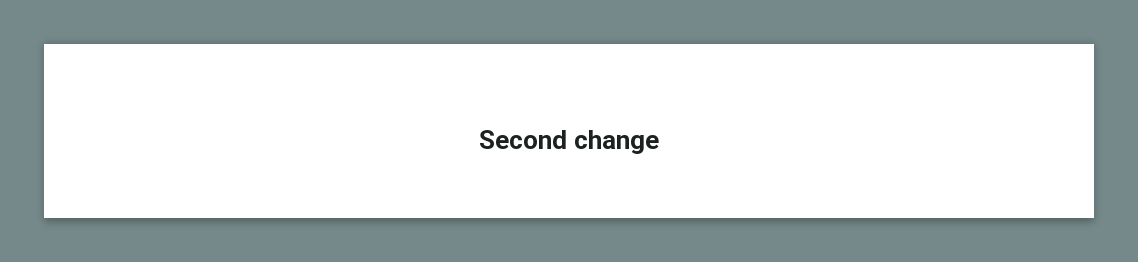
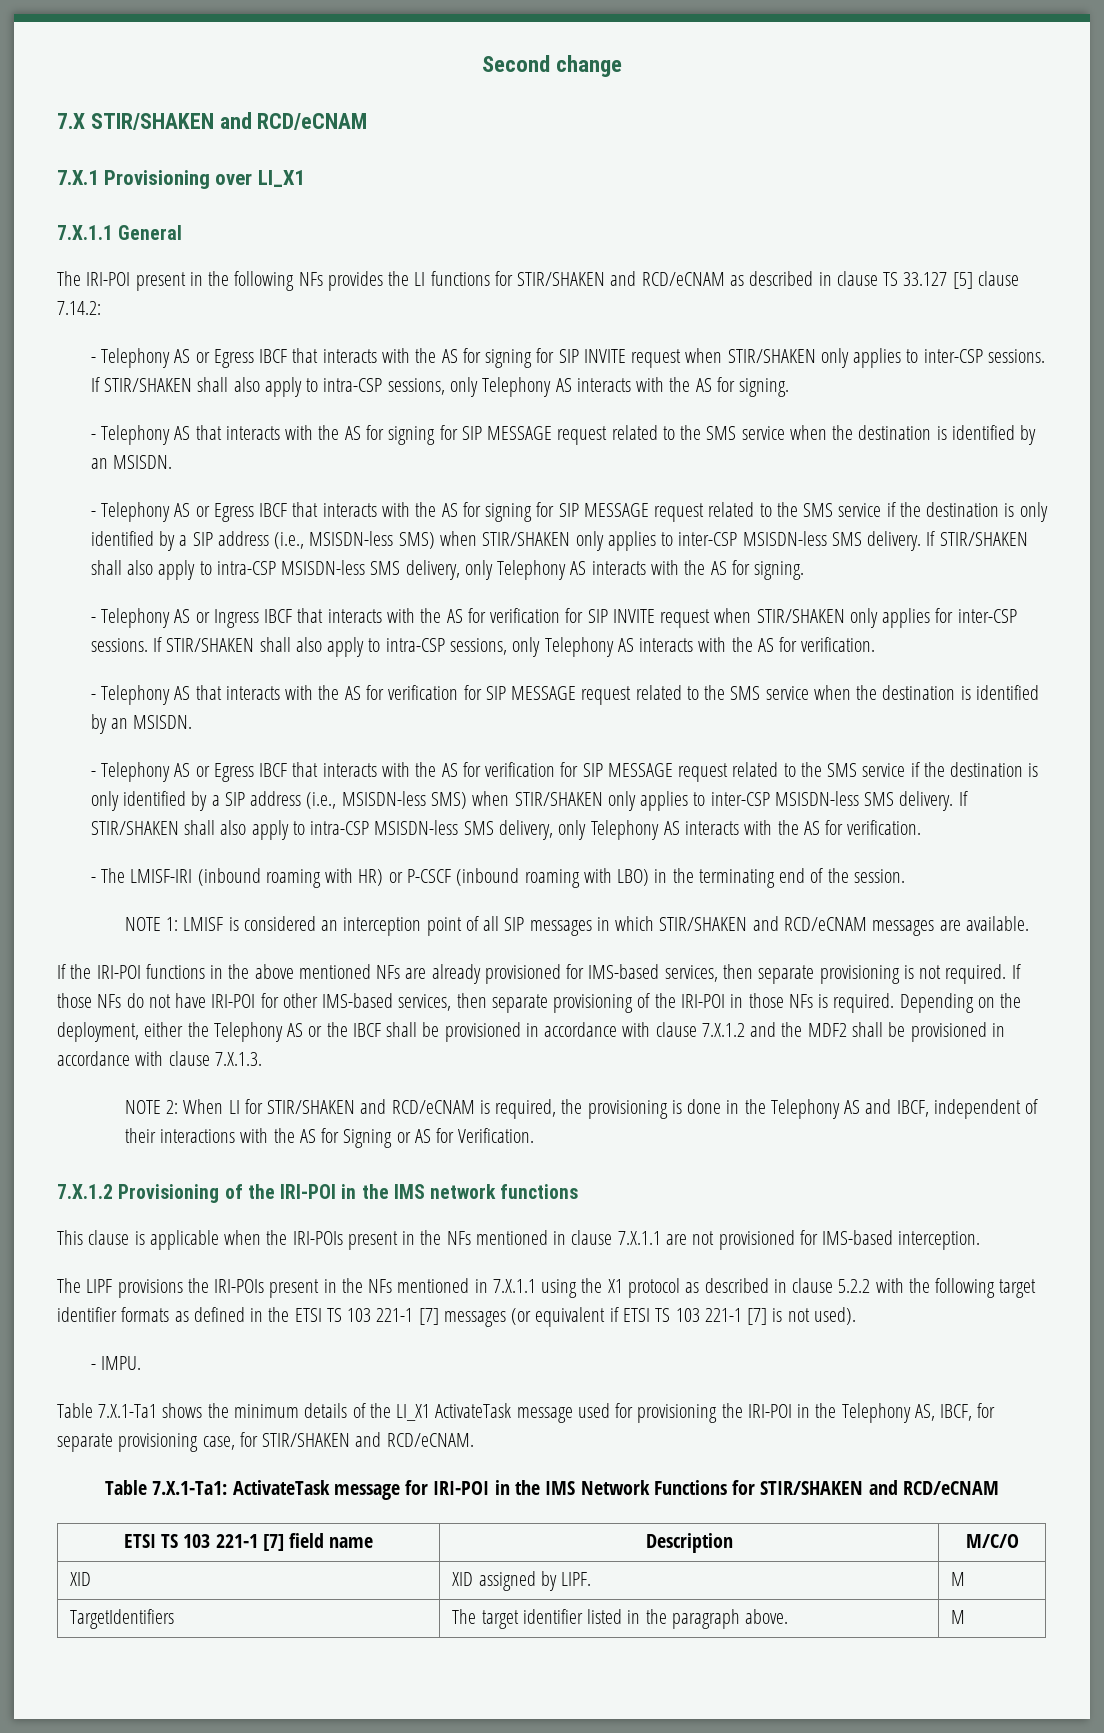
+ 7.X STIR/SHAKEN and RCD/eCNAM
+ 7.X.1 Provisioning over LI_X1
+ 7.X.1.1 General
+ The IRI-POI present in the following NFs provides the LI functions for STIR/SHAKEN and RCD/eCNAM as described in clause TS 33.127 [5] clause 7.14.2:
+ - Telephony AS or Egress IBCF that interacts with the AS for signing for SIP INVITE request when STIR/SHAKEN only applies to inter-CSP sessions. If STIR/SHAKEN shall also apply to intra-CSP sessions, only Telephony AS interacts with the AS for signing.
+ - Telephony AS that interacts with the AS for signing for SIP MESSAGE request related to the SMS service when the destination is identified by an MSISDN.
+ - Telephony AS or Egress IBCF that interacts with the AS for signing for SIP MESSAGE request related to the SMS service if the destination is only identified by a SIP address (i.e., MSISDN-less SMS) when STIR/SHAKEN only applies to inter-CSP MSISDN-less SMS delivery. If STIR/SHAKEN shall also apply to intra-CSP MSISDN-less SMS delivery, only Telephony AS interacts with the AS for signing.
+ - Telephony AS or Ingress IBCF that interacts with the AS for verification for SIP INVITE request when STIR/SHAKEN only applies for inter-CSP sessions. If STIR/SHAKEN shall also apply to intra-CSP sessions, only Telephony AS interacts with the AS for verification.
+ - Telephony AS that interacts with the AS for verification for SIP MESSAGE request related to the SMS service when the destination is identified by an MSISDN.
+ - Telephony AS or Egress IBCF that interacts with the AS for verification for SIP MESSAGE request related to the SMS service if the destination is only identified by a SIP address (i.e., MSISDN-less SMS) when STIR/SHAKEN only applies to inter-CSP MSISDN-less SMS delivery. If STIR/SHAKEN shall also apply to intra-CSP MSISDN-less SMS delivery, only Telephony AS interacts with the AS for verification.
+ - The LMISF-IRI (inbound roaming with HR) or P-CSCF (inbound roaming with LBO) in the terminating end of the session.
+ NOTE 1: LMISF is considered an interception point of all SIP messages in which STIR/SHAKEN and RCD/eCNAM messages are available.
+ If the IRI-POI functions in the above mentioned NFs are already provisioned for IMS-based services, then separate provisioning is not required. If those NFs do not have IRI-POI for other IMS-based services, then separate provisioning of the IRI-POI in those NFs is required. Depending on the deployment, either the Telephony AS or the IBCF shall be provisioned in accordance with clause 7.X.1.2 and the MDF2 shall be provisioned in accordance with clause 7.X.1.3.
+ NOTE 2: When LI for STIR/SHAKEN and RCD/eCNAM is required, the provisioning is done in the Telephony AS and IBCF, independent of their interactions with the AS for Signing or AS for Verification.
+ 7.X.1.2 Provisioning of the IRI-POI in the IMS network functions
+ This clause is applicable when the IRI-POIs present in the NFs mentioned in clause 7.X.1.1 are not provisioned for IMS-based interception.
+ The LIPF provisions the IRI-POIs present in the NFs mentioned in 7.X.1.1 using the X1 protocol as described in clause 5.2.2 with the following target identifier formats as defined in the ETSI TS 103 221-1 [7] messages (or equivalent if ETSI TS 103 221-1 [7] is not used).
+ - IMPU.
+ Table 7.X.1-Ta1 shows the minimum details of the LI_X1 ActivateTask message used for provisioning the IRI-POI in the Telephony AS, IBCF, for separate provisioning case, for STIR/SHAKEN and RCD/eCNAM.
+ Table 7.X.1-Ta1: ActivateTask message for IRI-POI in the IMS Network Functions for STIR/SHAKEN and RCD/eCNAM
+ ETSI TS 103 221-1 [7] field name | Description | M/C/O
+ XID | XID assigned by LIPF. | M
+ TargetIdentifiers | The target identifier listed in the paragraph above. | M

